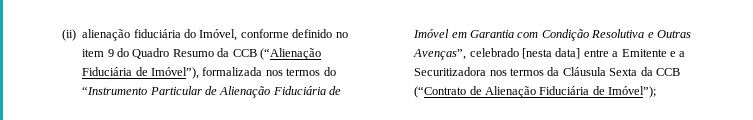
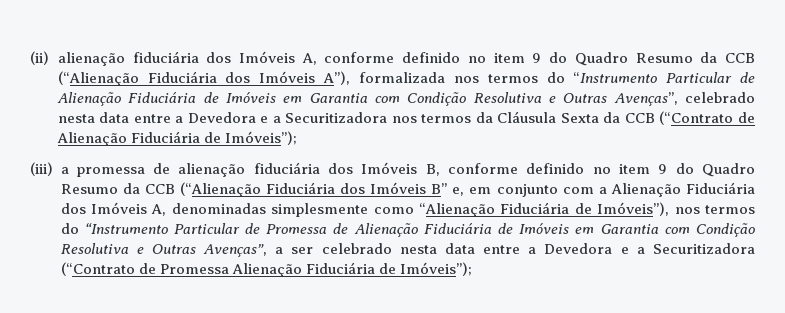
- (ii) alienação fiduciária do Imóvel, conforme definido no item 9 do Quadro Resumo da CCB (“Alienação Fiduciária de Imóvel”), formalizada nos termos do “Instrumento Particular de Alienação Fiduciária de Imóvel em Garantia com Condição Resolutiva e Outras Avenças”, celebrado [nesta data] entre a Emitente e a Securitizadora nos termos da Cláusula Sexta da CCB (“Contrato de Alienação Fiduciária de Imóvel”);
+ (ii) alienação fiduciária dos Imóveis A, conforme definido no item 9 do Quadro Resumo da CCB (“Alienação Fiduciária dos Imóveis A”), formalizada nos termos do “Instrumento Particular de Alienação Fiduciária de Imóveis em Garantia com Condição Resolutiva e Outras Avenças”, celebrado nesta data entre a Devedora e a Securitizadora nos termos da Cláusula Sexta da CCB (“Contrato de Alienação Fiduciária de Imóveis”);
+ (iii) a promessa de alienação fiduciária dos Imóveis B, conforme definido no item 9 do Quadro Resumo da CCB (“Alienação Fiduciária dos Imóveis B” e, em conjunto com a Alienação Fiduciária dos Imóveis A, denominadas simplesmente como “Alienação Fiduciária de Imóveis”), nos termos do “Instrumento Particular de Promessa de Alienação Fiduciária de Imóveis em Garantia com Condição Resolutiva e Outras Avenças”, a ser celebrado nesta data entre a Devedora e a Securitizadora (“Contrato de Promessa Alienação Fiduciária de Imóveis”);

